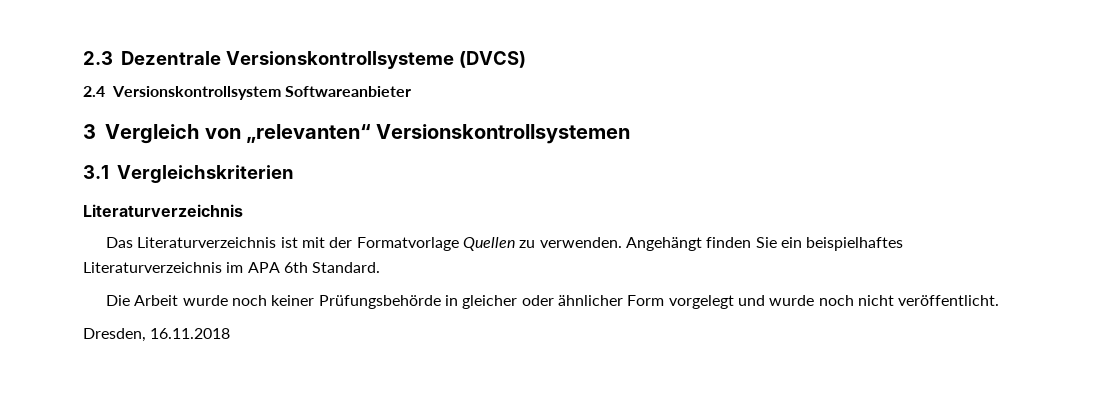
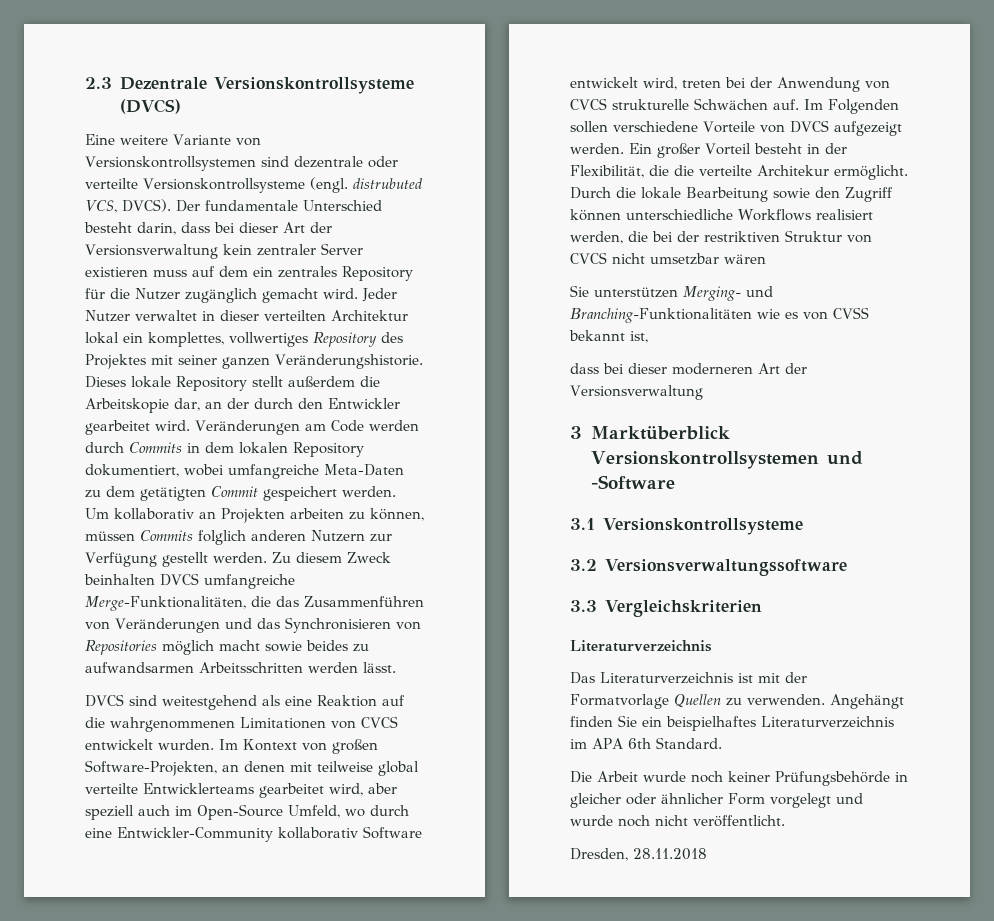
- 2.4 Versionskontrollsystem Softwareanbieter
- 3 Vergleich von „relevanten“ Versionskontrollsystemen
- 3.1 Vergleichskriterien
+ Eine weitere Variante von Versionskontrollsystemen sind dezentrale oder verteilte Versionskontrollsysteme (engl. distrubuted VCS, DVCS). Der fundamentale Unterschied besteht darin, dass bei dieser Art der Versionsverwaltung kein zentraler Server existieren muss auf dem ein zentrales Repository für die Nutzer zugänglich gemacht wird. Jeder Nutzer verwaltet in dieser verteilten Architektur lokal ein komplettes, vollwertiges Repository des Projektes mit seiner ganzen Veränderungshistorie. Dieses lokale Repository stellt außerdem die Arbeitskopie dar, an der durch den Entwickler gearbeitet wird. Veränderungen am Code werden durch Commits in dem lokalen Repository dokumentiert, wobei umfangreiche Meta-Daten zu dem getätigten Commit gespeichert werden. Um kollaborativ an Projekten arbeiten zu können, müssen Commits folglich anderen Nutzern zur Verfügung gestellt werden. Zu diesem Zweck beinhalten DVCS umfangreiche Merge-Funktionalitäten, die das Zusammenführen von Veränderungen und das Synchronisieren von Repositories möglich macht sowie beides zu aufwandsarmen Arbeitsschritten werden lässt.
+ DVCS sind weitestgehend als eine Reaktion auf die wahrgenommenen Limitationen von CVCS entwickelt wurden. Im Kontext von großen Software-Projekten, an denen mit teilweise global verteilte Entwicklerteams gearbeitet wird, aber speziell auch im Open-Source Umfeld, wo durch eine Entwickler-Community kollaborativ Software entwickelt wird, treten bei der Anwendung von CVCS strukturelle Schwächen auf. Im Folgenden sollen verschiedene Vorteile von DVCS aufgezeigt werden. Ein großer Vorteil besteht in der Flexibilität, die die verteilte Architekur ermöglicht. Durch die lokale Bearbeitung sowie den Zugriff können unterschiedliche Workflows realisiert werden, die bei der restriktiven Struktur von CVCS nicht umsetzbar wären
+ Sie unterstützen Merging- und Branching-Funktionalitäten wie es von CVSS bekannt ist,
+ dass bei dieser moderneren Art der Versionsverwaltung
+ 3 Marktüberblick Versionskontrollsystemen und -Software
+ 3.1 Versionskontrollsysteme
+ 3.2 Versionsverwaltungssoftware
+ 3.3 Vergleichskriterien
- Dresden, 16.11.2018
+ Dresden, 28.11.2018

